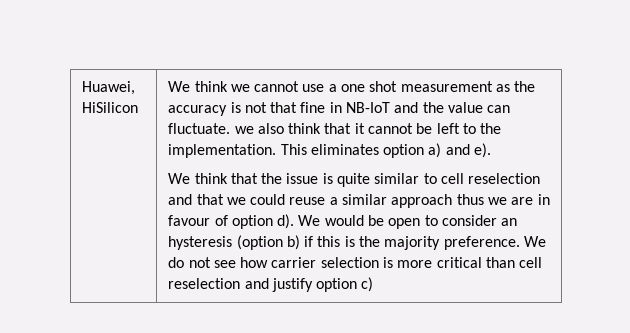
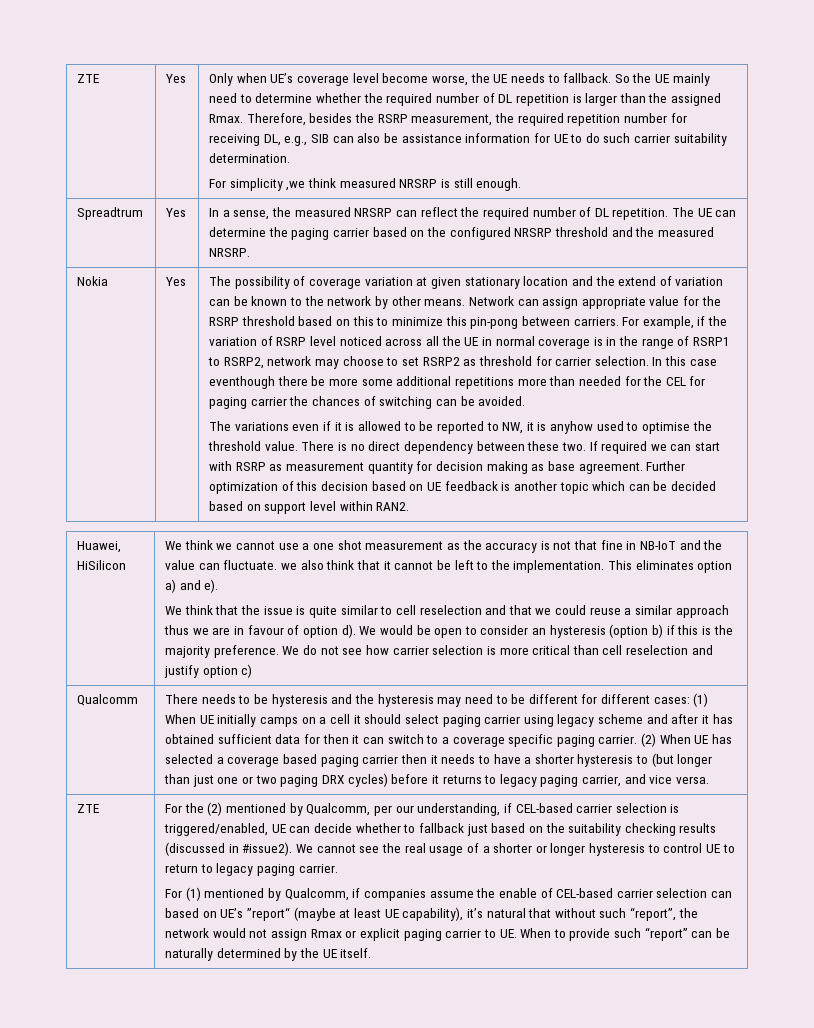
+ ZTE | Yes | Only when UE’s coverage level become worse, the UE needs to fallback. So the UE mainly need to determine whether the required number of DL repetition is larger than the assigned Rmax. Therefore, besides the RSRP measurement, the required repetition number for receiving DL, e.g., SIB can also be assistance information for UE to do such carrier suitability determination.
+ For simplicity ,we think measured NRSRP is still enough.
+ Spreadtrum | Yes | In a sense, the measured NRSRP can reflect the required number of DL repetition. The UE can determine the paging carrier based on the configured NRSRP threshold and the measured NRSRP.
+ Nokia | Yes | The possibility of coverage variation at given stationary location and the extend of variation can be known to the network by other means. Network can assign appropriate value for the RSRP threshold based on this to minimize this pin-pong between carriers. For example, if the variation of RSRP level noticed across all the UE in normal coverage is in the range of RSRP1 to RSRP2, network may choose to set RSRP2 as threshold for carrier selection. In this case eventhough there be more some additional repetitions more than needed for the CEL for paging carrier the chances of switching can be avoided.
+ The variations even if it is allowed to be reported to NW, it is anyhow used to optimise the threshold value. There is no direct dependency between these two. If required we can start with RSRP as measurement quantity for decision making as base agreement. Further optimization of this decision based on UE feedback is another topic which can be decided based on support level within RAN2.
+ Qualcomm | There needs to be hysteresis and the hysteresis may need to be different for different cases: (1) When UE initially camps on a cell it should select paging carrier using legacy scheme and after it has obtained sufficient data for then it can switch to a coverage specific paging carrier. (2) When UE has selected a coverage based paging carrier then it needs to have a shorter hysteresis to (but longer than just one or two paging DRX cycles) before it returns to legacy paging carrier, and vice versa.
+ ZTE | For the (2) mentioned by Qualcomm, per our understanding, if CEL-based carrier selection is triggered/enabled, UE can decide whether to fallback just based on the suitability checking results (discussed in #issue2). We cannot see the real usage of a shorter or longer hysteresis to control UE to return to legacy paging carrier.
+ For (1) mentioned by Qualcomm, if companies assume the enable of CEL-based carrier selection can based on UE’s ”report“ (maybe at least UE capability), it’s natural that without such “report”, the network would not assign Rmax or explicit paging carrier to UE. When to provide such “report” can be naturally determined by the UE itself.

